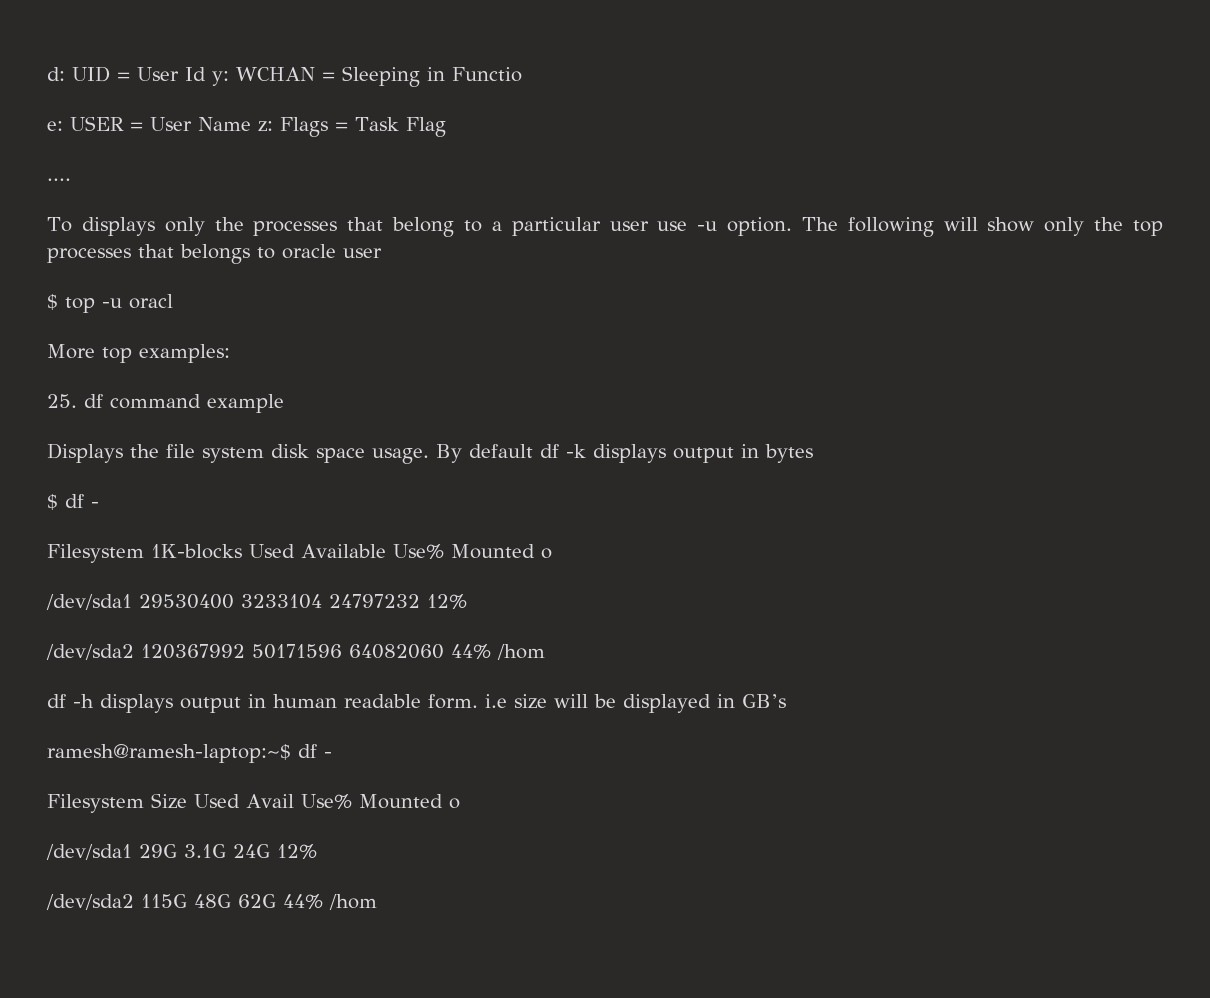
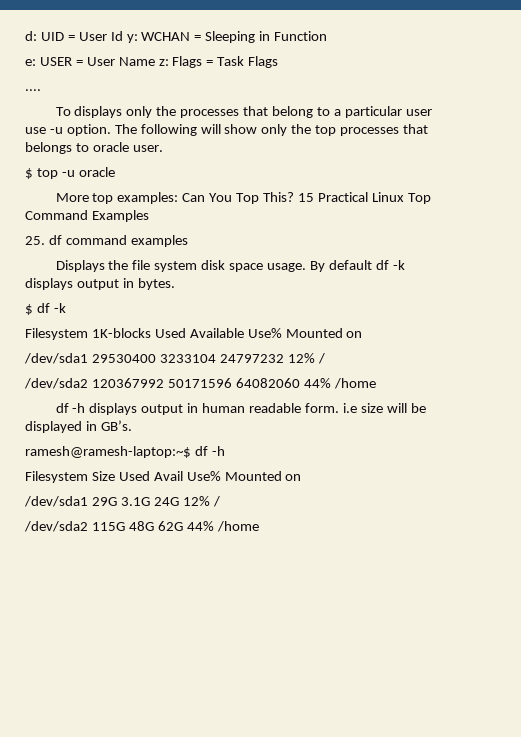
- d: UID = User Id y: WCHAN = Sleeping in Functio
+ d: UID = User Id y: WCHAN = Sleeping in Function
- e: USER = User Name z: Flags = Task Flag
+ e: USER = User Name z: Flags = Task Flags
- The following will show only the top processes that belongs to oracle user
+ The following will show only the top processes that belongs to oracle user.
- $ top -u oracl
+ $ top -u oracle
- More top examples:
+ More top examples: Can You Top This? 15 Practical Linux Top Command Examples
- 25. df command example
+ 25. df command examples
- By default df -k displays output in bytes
+ By default df -k displays output in bytes.
- $ df -
+ $ df -k
- Filesystem 1K-blocks Used Available Use% Mounted o
+ Filesystem 1K-blocks Used Available Use% Mounted on
- /dev/sda1 29530400 3233104 24797232 12%
+ /dev/sda1 29530400 3233104 24797232 12% /
- /dev/sda2 120367992 50171596 64082060 44% /hom
+ /dev/sda2 120367992 50171596 64082060 44% /home
- df -h displays output in human readable form. i.e size will be displayed in GB’s
+ df -h displays output in human readable form. i.e size will be displayed in GB’s.
- ramesh@ramesh-laptop:~$ df -
+ ramesh@ramesh-laptop:~$ df -h
- Filesystem Size Used Avail Use% Mounted o
+ Filesystem Size Used Avail Use% Mounted on
- /dev/sda1 29G 3.1G 24G 12%
+ /dev/sda1 29G 3.1G 24G 12% /
- /dev/sda2 115G 48G 62G 44% /hom
+ /dev/sda2 115G 48G 62G 44% /home

